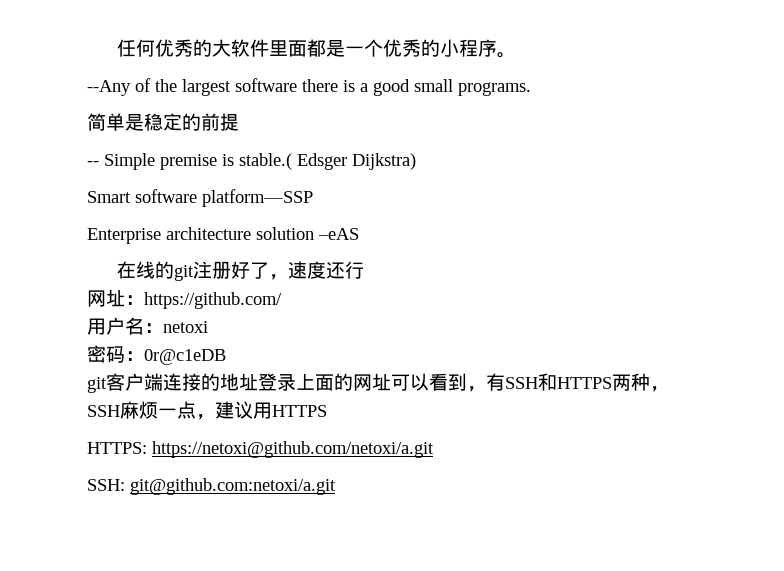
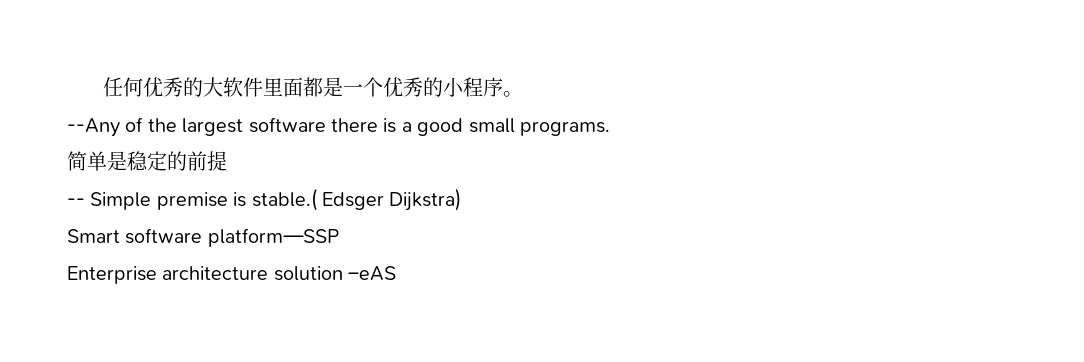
- 在线的git注册好了，速度还行
- 网址：https://github.com/
- 用户名：netoxi
- 密码：0r@c1eDB
- git客户端连接的地址登录上面的网址可以看到，有SSH和HTTPS两种，SSH麻烦一点，建议用HTTPS
- HTTPS: https://netoxi@github.com/netoxi/a.git
- SSH: git@github.com:netoxi/a.git

